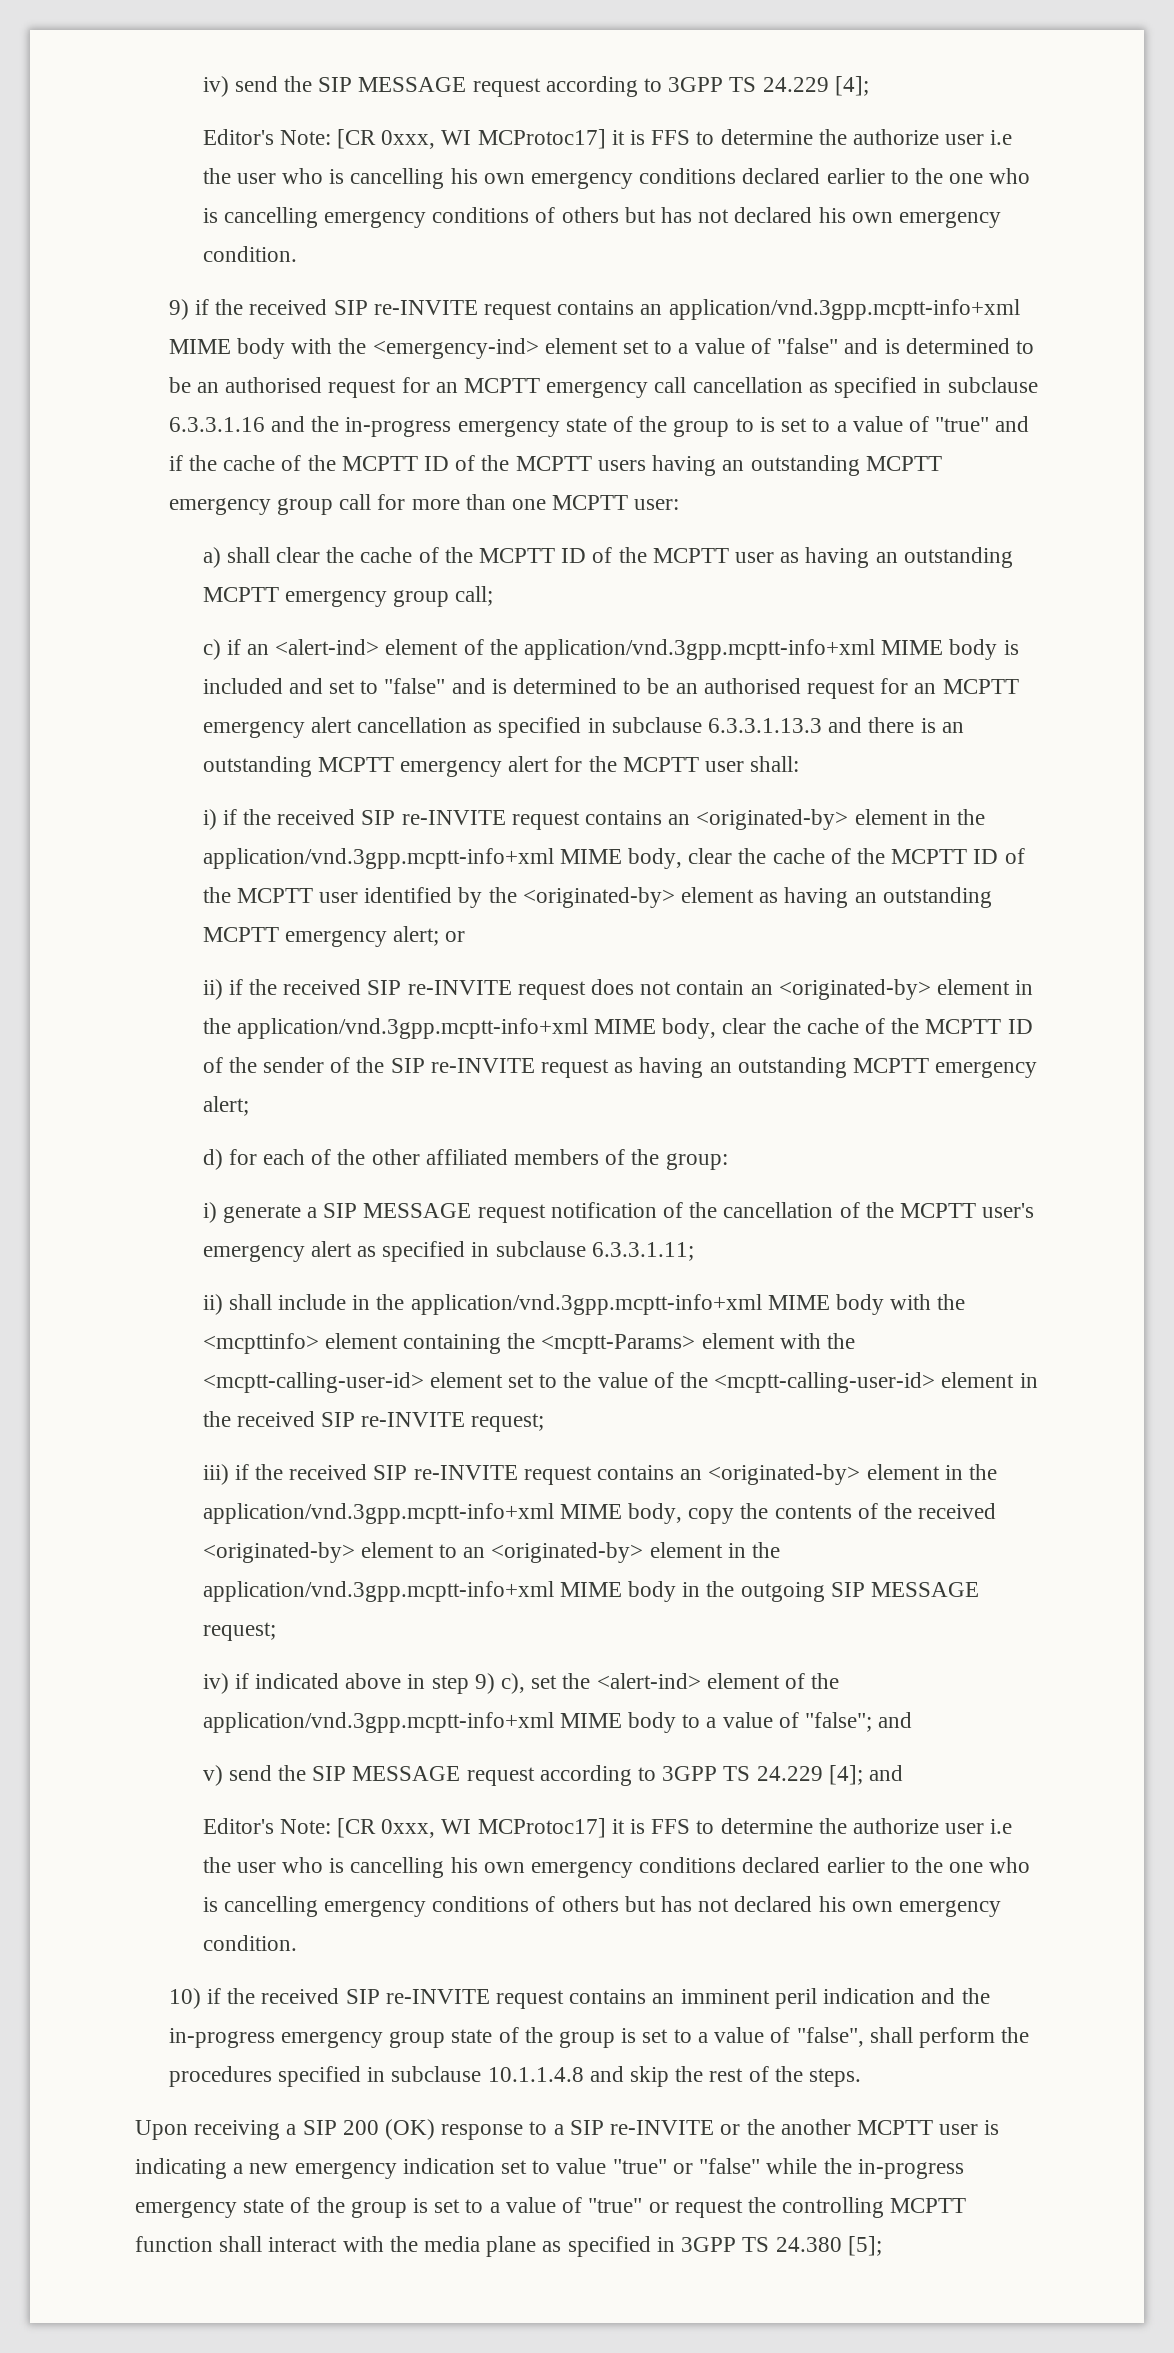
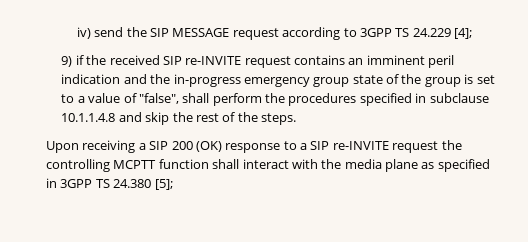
  iv) send the SIP MESSAGE request according to 3GPP TS 24.229 [4];
- Editor's Note: [CR 0xxx, WI MCProtoc17] it is FFS to determine the authorize user i.e the user who is cancelling his own emergency conditions declared earlier to the one who is cancelling emergency conditions of others but has not declared his own emergency condition.
- 9) if the received SIP re-INVITE request contains an application/vnd.3gpp.mcptt-info+xml MIME body with the <emergency-ind> element set to a value of "false" and is determined to be an authorised request for an MCPTT emergency call cancellation as specified in subclause 6.3.3.1.16 and the in-progress emergency state of the group to is set to a value of "true" and if the cache of the MCPTT ID of the MCPTT users having an outstanding MCPTT emergency group call for more than one MCPTT user:
- a) shall clear the cache of the MCPTT ID of the MCPTT user as having an outstanding MCPTT emergency group call;
- c) if an <alert-ind> element of the application/vnd.3gpp.mcptt-info+xml MIME body is included and set to "false" and is determined to be an authorised request for an MCPTT emergency alert cancellation as specified in subclause 6.3.3.1.13.3 and there is an outstanding MCPTT emergency alert for the MCPTT user shall:
- i) if the received SIP re-INVITE request contains an <originated-by> element in the application/vnd.3gpp.mcptt-info+xml MIME body, clear the cache of the MCPTT ID of the MCPTT user identified by the <originated-by> element as having an outstanding MCPTT emergency alert; or
- ii) if the received SIP re-INVITE request does not contain an <originated-by> element in the application/vnd.3gpp.mcptt-info+xml MIME body, clear the cache of the MCPTT ID of the sender of the SIP re-INVITE request as having an outstanding MCPTT emergency alert;
- d) for each of the other affiliated members of the group:
- i) generate a SIP MESSAGE request notification of the cancellation of the MCPTT user's emergency alert as specified in subclause 6.3.3.1.11;
- ii) shall include in the application/vnd.3gpp.mcptt-info+xml MIME body with the <mcpttinfo> element containing the <mcptt-Params> element with the <mcptt-calling-user-id> element set to the value of the <mcptt-calling-user-id> element in the received SIP re-INVITE request;
- iii) if the received SIP re-INVITE request contains an <originated-by> element in the application/vnd.3gpp.mcptt-info+xml MIME body, copy the contents of the received <originated-by> element to an <originated-by> element in the application/vnd.3gpp.mcptt-info+xml MIME body in the outgoing SIP MESSAGE request;
- iv) if indicated above in step 9) c), set the <alert-ind> element of the application/vnd.3gpp.mcptt-info+xml MIME body to a value of "false"; and
- v) send the SIP MESSAGE request according to 3GPP TS 24.229 [4]; and
- Editor's Note: [CR 0xxx, WI MCProtoc17] it is FFS to determine the authorize user i.e the user who is cancelling his own emergency conditions declared earlier to the one who is cancelling emergency conditions of others but has not declared his own emergency condition.
- 10) if the received SIP re-INVITE request contains an imminent peril indication and the in-progress emergency group state of the group is set to a value of "false", shall perform the procedures specified in subclause 10.1.1.4.8 and skip the rest of the steps.
+ 9) if the received SIP re-INVITE request contains an imminent peril indication and the in-progress emergency group state of the group is set to a value of "false", shall perform the procedures specified in subclause 10.1.1.4.8 and skip the rest of the steps.
- Upon receiving a SIP 200 (OK) response to a SIP re-INVITE or the another MCPTT user is indicating a new emergency indication set to value "true" or "false" while the in-progress emergency state of the group is set to a value of "true" or request the controlling MCPTT function shall interact with the media plane as specified in 3GPP TS 24.380 [5];
+ Upon receiving a SIP 200 (OK) response to a SIP re-INVITE request the controlling MCPTT function shall interact with the media plane as specified in 3GPP TS 24.380 [5];

